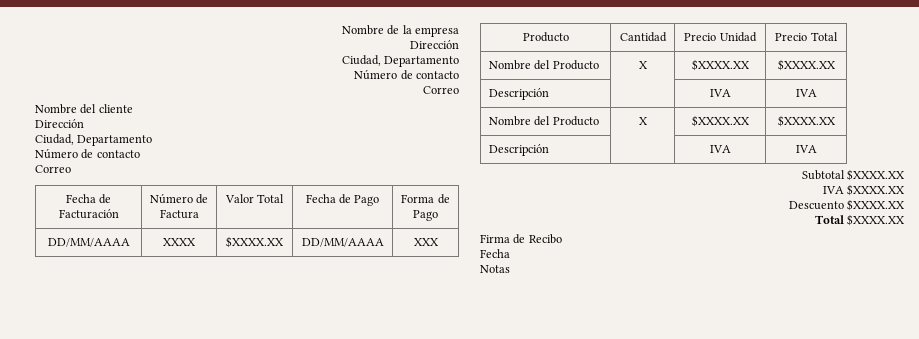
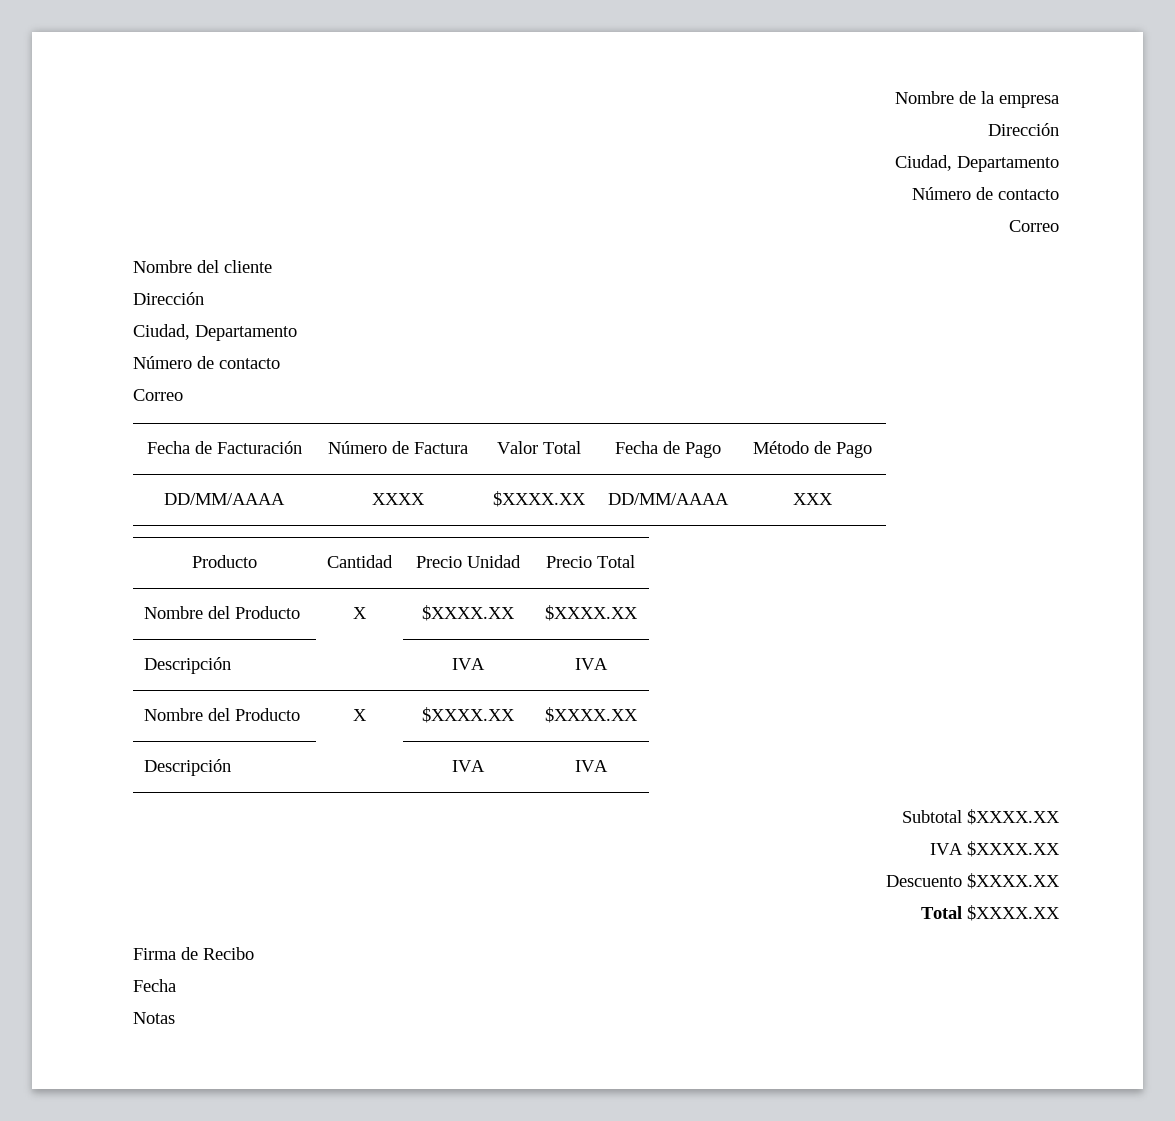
- Fecha de Facturación | Número de Factura | Valor Total | Fecha de Pago | Forma de Pago
+ Fecha de Facturación | Número de Factura | Valor Total | Fecha de Pago | Método de Pago

